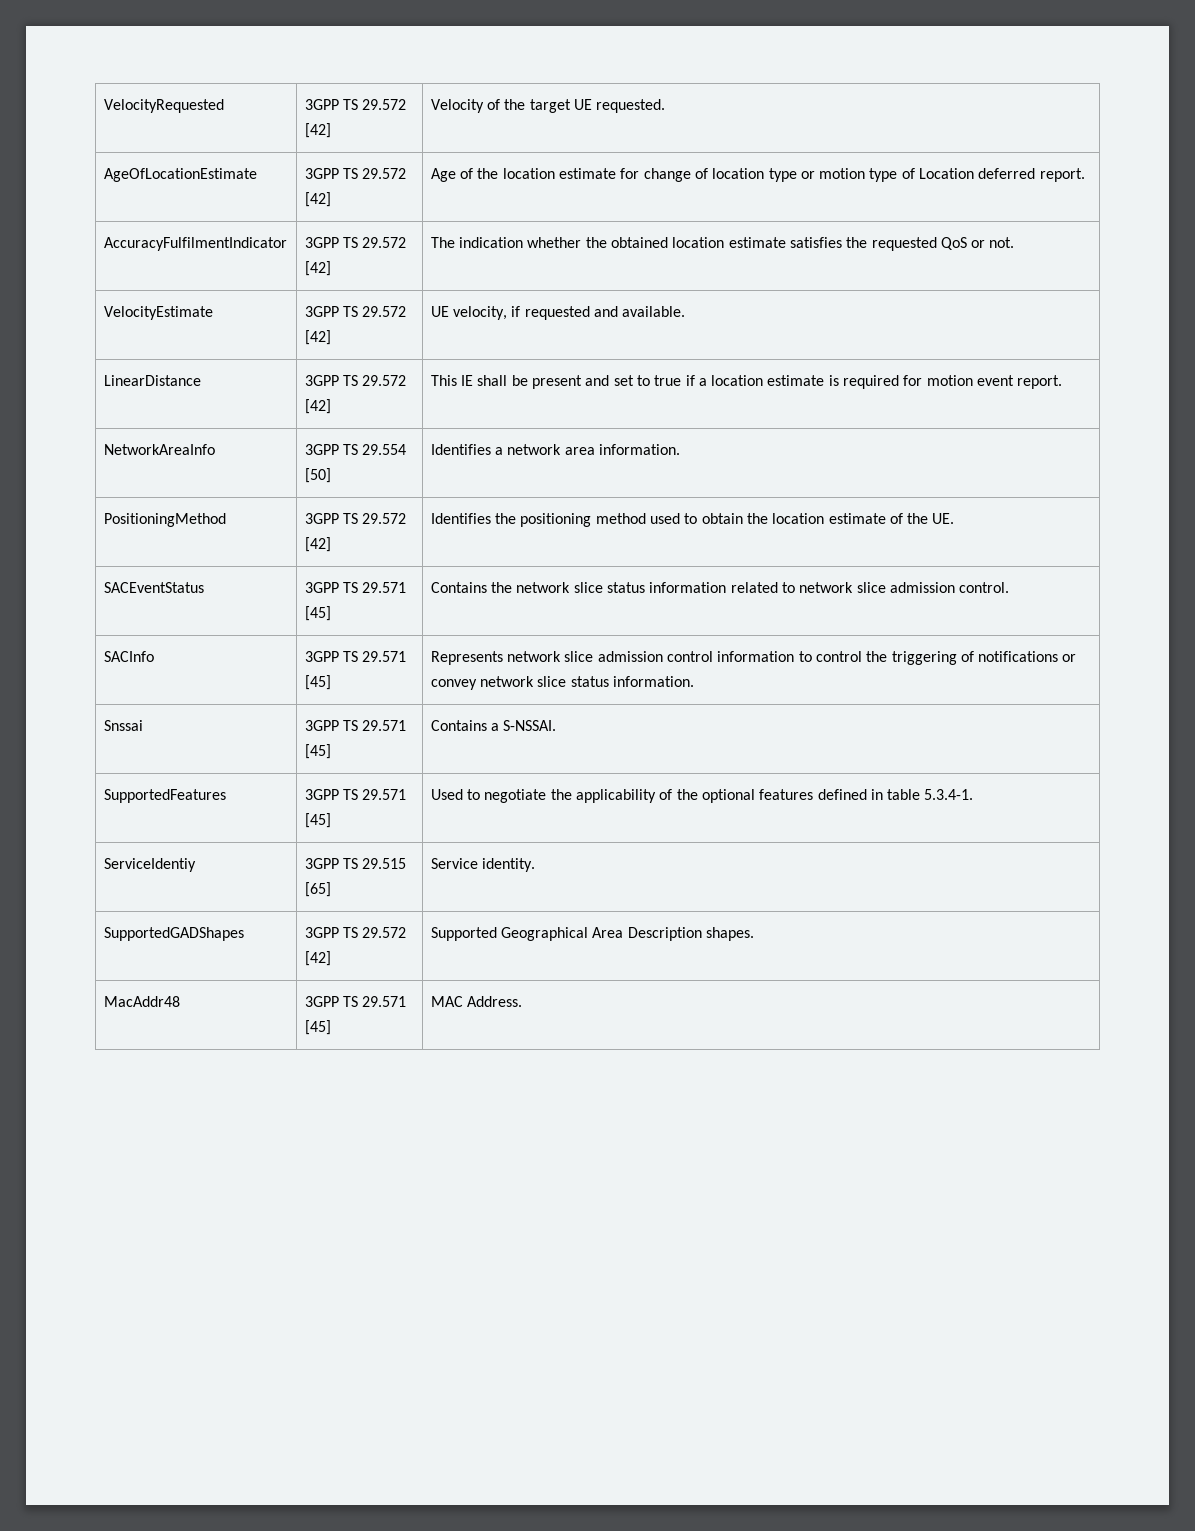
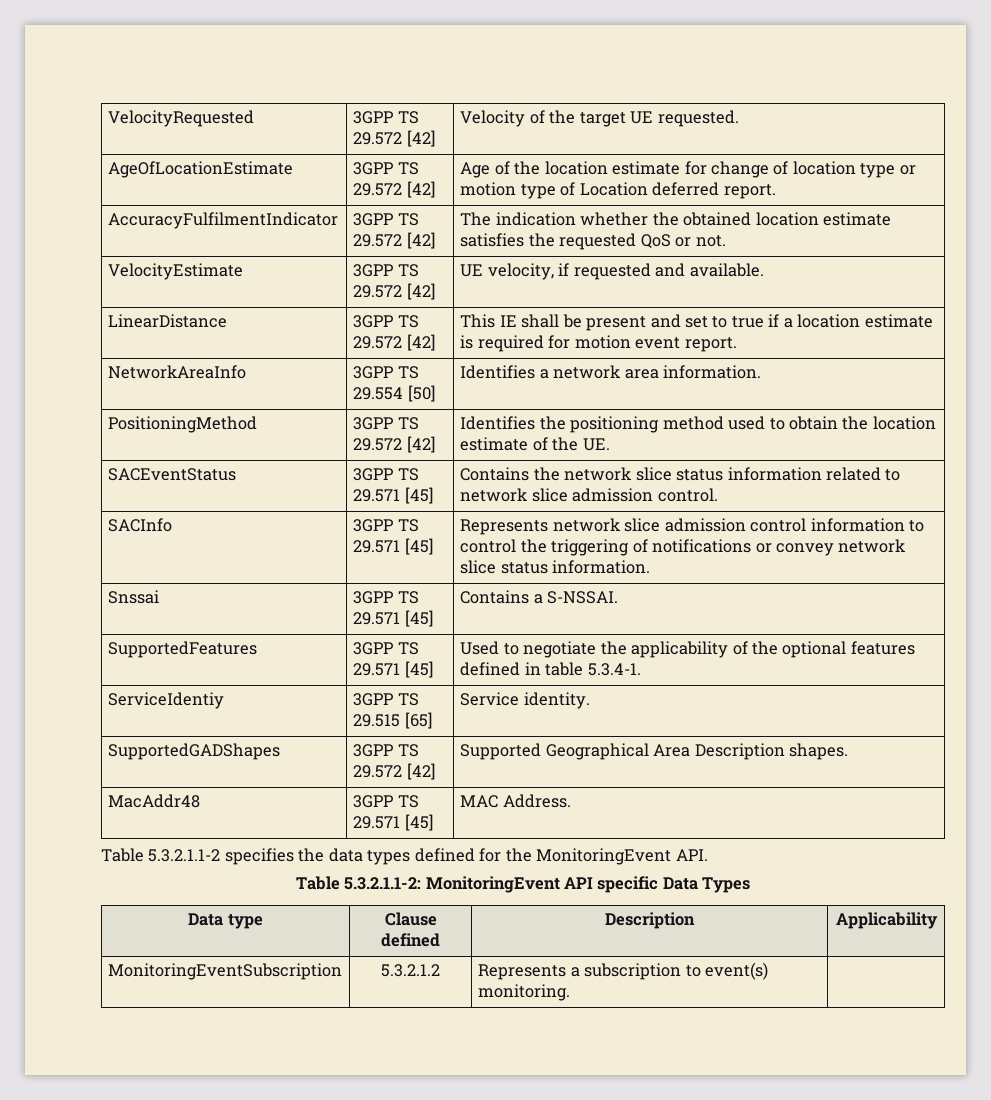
+ Table 5.3.2.1.1-2 specifies the data types defined for the MonitoringEvent API.
+ Table 5.3.2.1.1-2: MonitoringEvent API specific Data Types
+ Data type | Clause defined | Description | Applicability
+ MonitoringEventSubscription | 5.3.2.1.2 | Represents a subscription to event(s) monitoring. |

